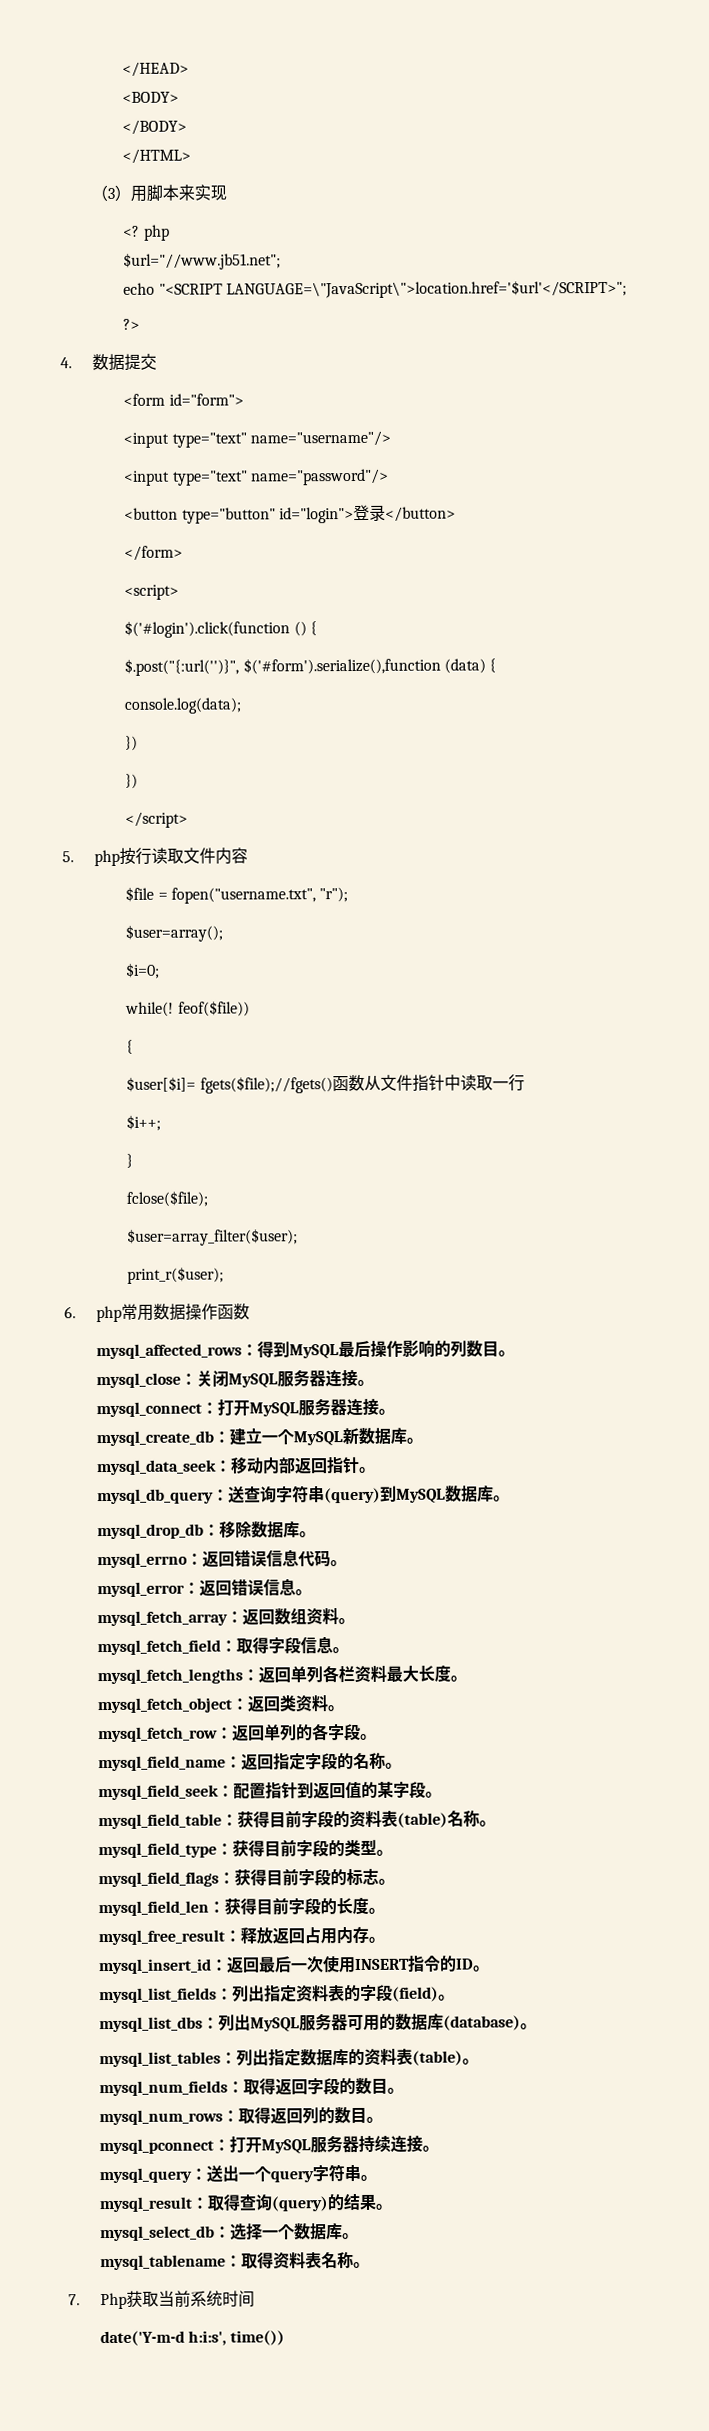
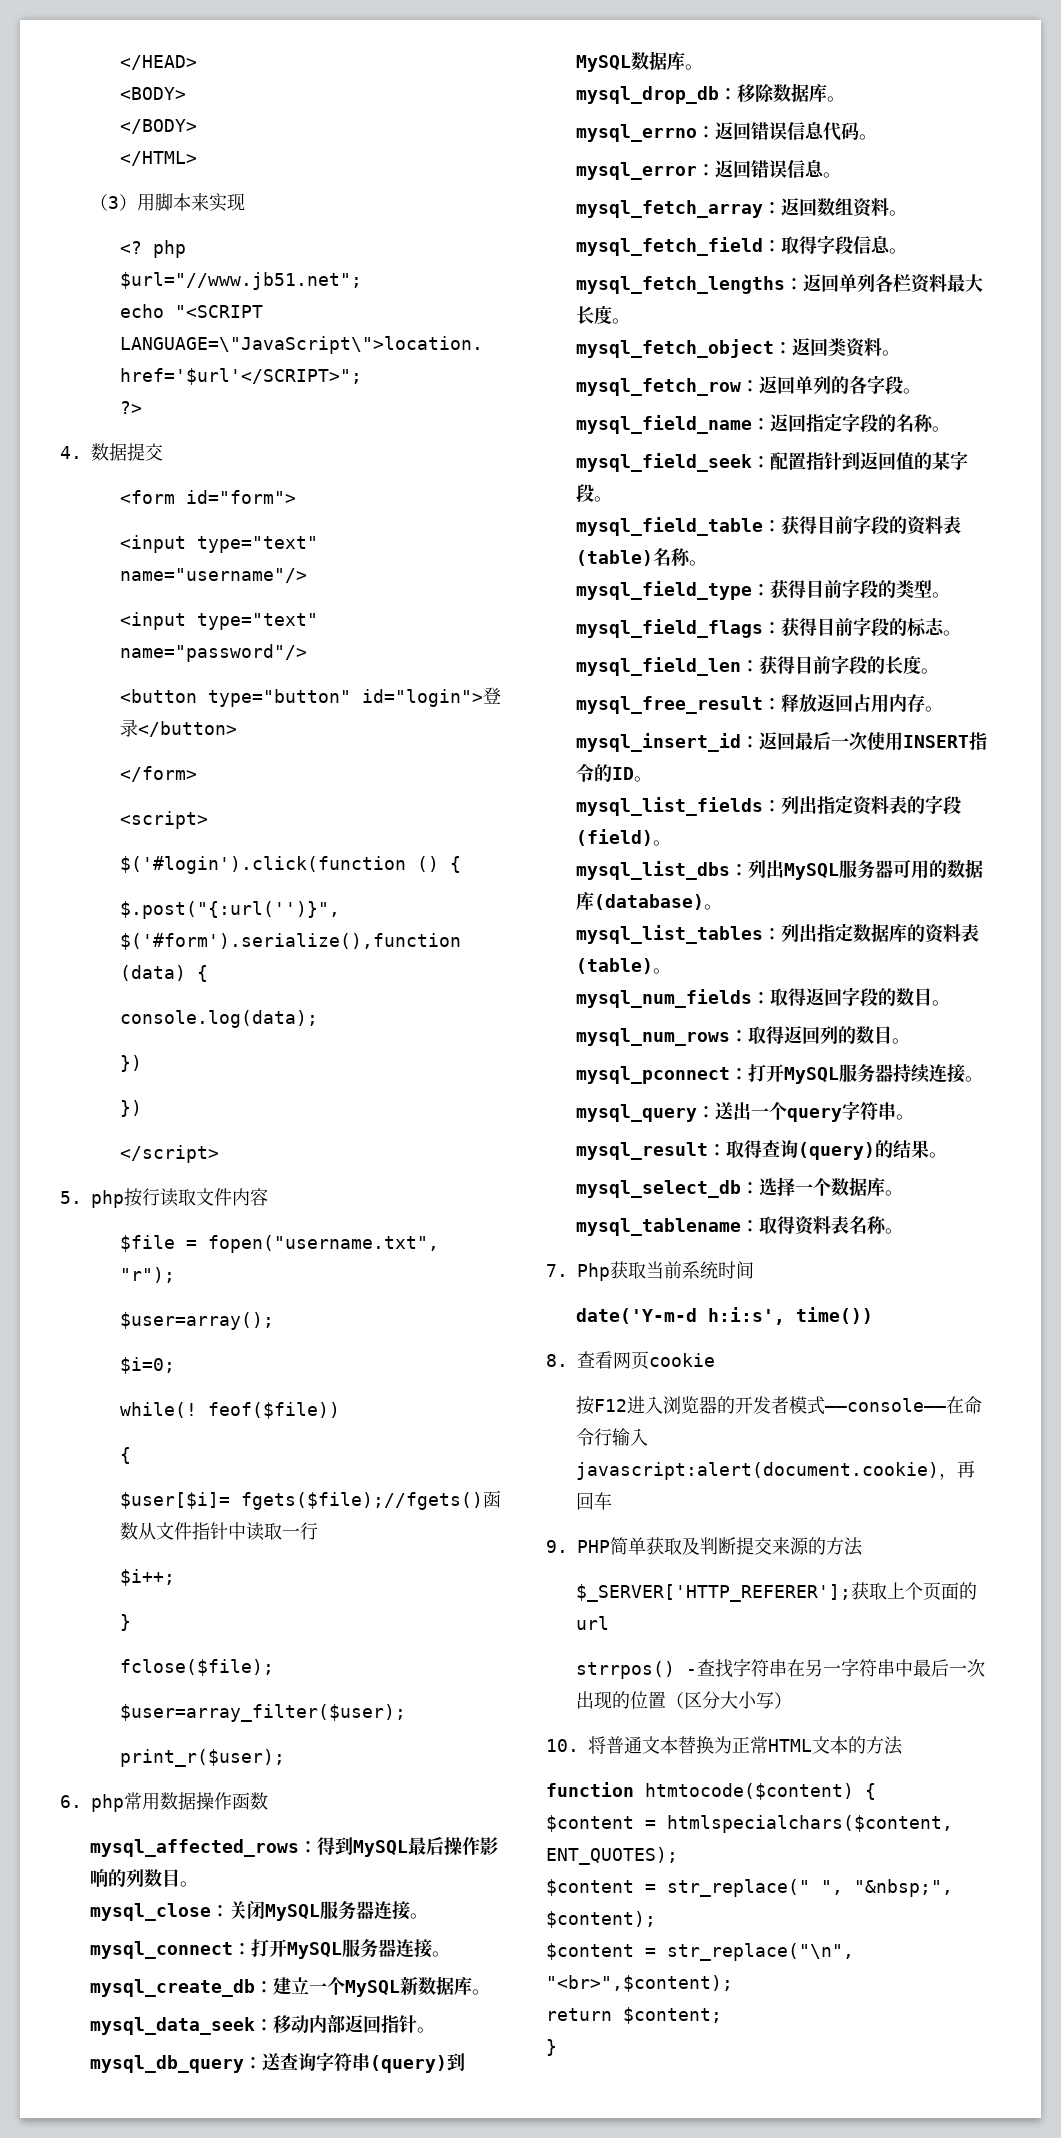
+ 8.查看网页cookie
+ 按F12进入浏览器的开发者模式——console——在命令行输入javascript:alert(document.cookie)，再回车
+ 9. PHP简单获取及判断提交来源的方法
+ $_SERVER['HTTP_REFERER'];获取上个页面的url
+ strrpos() -查找字符串在另一字符串中最后一次出现的位置（区分大小写）
+ 10.将普通文本替换为正常HTML文本的方法
+ function htmtocode($content) {
+ $content = htmlspecialchars($content, ENT_QUOTES);
+ $content = str_replace(" ", "&nbsp;", $content);
+ $content = str_replace("\n", "<br>",$content);
+ return $content;
+ }

